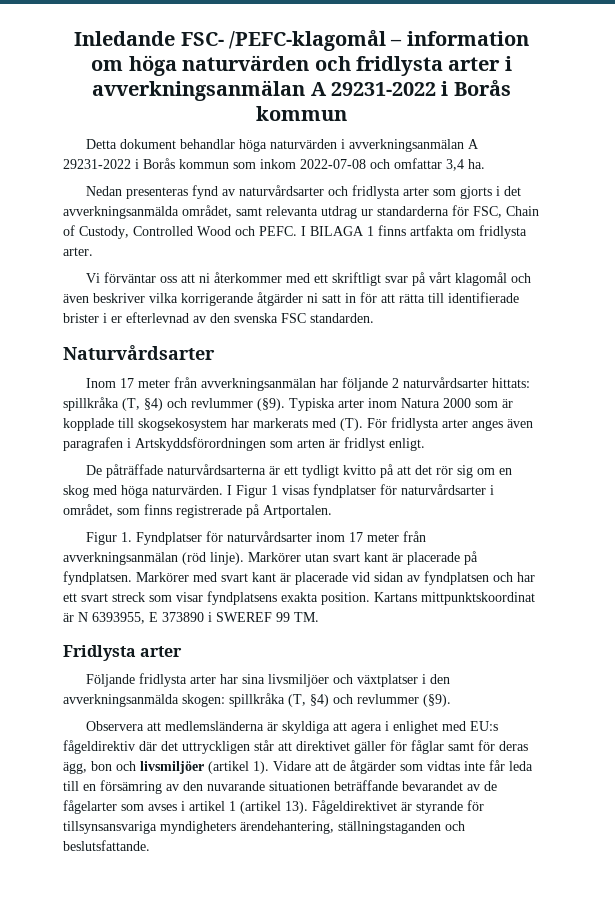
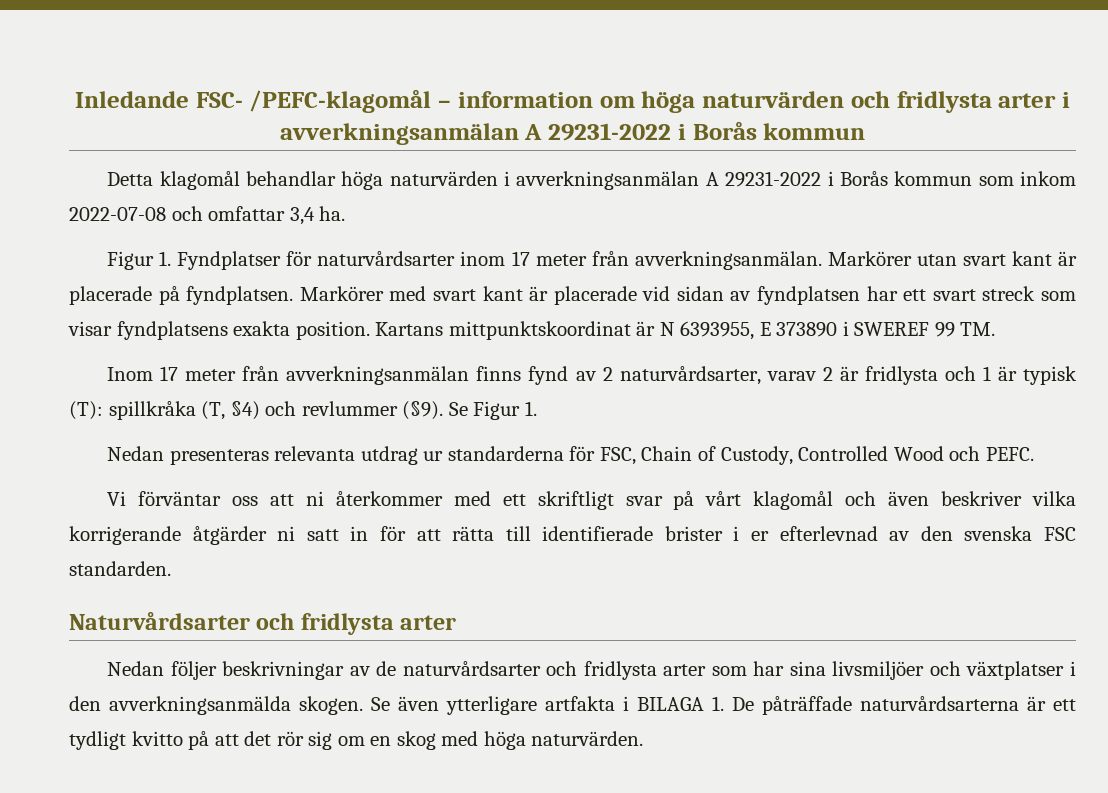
- Detta dokument behandlar höga naturvärden i avverkningsanmälan A 29231-2022 i Borås kommun som inkom 2022-07-08 och omfattar 3,4 ha.
+ Detta klagomål behandlar höga naturvärden i avverkningsanmälan A 29231-2022 i Borås kommun som inkom 2022-07-08 och omfattar 3,4 ha.
- Nedan presenteras fynd av naturvårdsarter och fridlysta arter som gjorts i det avverkningsanmälda området, samt relevanta utdrag ur standarderna för FSC, Chain of Custody, Controlled Wood och PEFC. I BILAGA 1 finns artfakta om fridlysta arter.
+ Figur 1. Fyndplatser för naturvårdsarter inom 17 meter från avverkningsanmälan. Markörer utan svart kant är placerade på fyndplatsen. Markörer med svart kant är placerade vid sidan av fyndplatsen har ett svart streck som visar fyndplatsens exakta position. Kartans mittpunktskoordinat är N 6393955, E 373890 i SWEREF 99 TM.
+ Inom 17 meter från avverkningsanmälan finns fynd av 2 naturvårdsarter, varav 2 är fridlysta och 1 är typisk (T): spillkråka (T, §4) och revlummer (§9). Se Figur 1.
+ Nedan presenteras relevanta utdrag ur standarderna för FSC, Chain of Custody, Controlled Wood och PEFC.
- Naturvårdsarter
- Inom 17 meter från avverkningsanmälan har följande 2 naturvårdsarter hittats: spillkråka (T, §4) och revlummer (§9). Typiska arter inom Natura 2000 som är kopplade till skogsekosystem har markerats med (T). För fridlysta arter anges även paragrafen i Artskyddsförordningen som arten är fridlyst enligt.
- De påträffade naturvårdsarterna är ett tydligt kvitto på att det rör sig om en skog med höga naturvärden. I Figur 1 visas fyndplatser för naturvårdsarter i området, som finns registrerade på Artportalen.
- Figur 1. Fyndplatser för naturvårdsarter inom 17 meter från avverkningsanmälan (röd linje). Markörer utan svart kant är placerade på fyndplatsen. Markörer med svart kant är placerade vid sidan av fyndplatsen och har ett svart streck som visar fyndplatsens exakta position. Kartans mittpunktskoordinat är N 6393955, E 373890 i SWEREF 99 TM.
- Fridlysta arter
- Följande fridlysta arter har sina livsmiljöer och växtplatser i den avverkningsanmälda skogen: spillkråka (T, §4) och revlummer (§9).
- Observera att medlemsländerna är skyldiga att agera i enlighet med EU:s fågeldirektiv där det uttryckligen står att direktivet gäller för fåglar samt för deras ägg, bon och livsmiljöer (artikel 1). Vidare att de åtgärder som vidtas inte får leda till en försämring av den nuvarande situationen beträffande bevarandet av de fågelarter som avses i artikel 1 (artikel 13). Fågeldirektivet är styrande för tillsynsansvariga myndigheters ärendehantering, ställningstaganden och beslutsfattande.
+ Naturvårdsarter och fridlysta arter
+ Nedan följer beskrivningar av de naturvårdsarter och fridlysta arter som har sina livsmiljöer och växtplatser i den avverkningsanmälda skogen. Se även ytterligare artfakta i BILAGA 1. De påträffade naturvårdsarterna är ett tydligt kvitto på att det rör sig om en skog med höga naturvärden.

